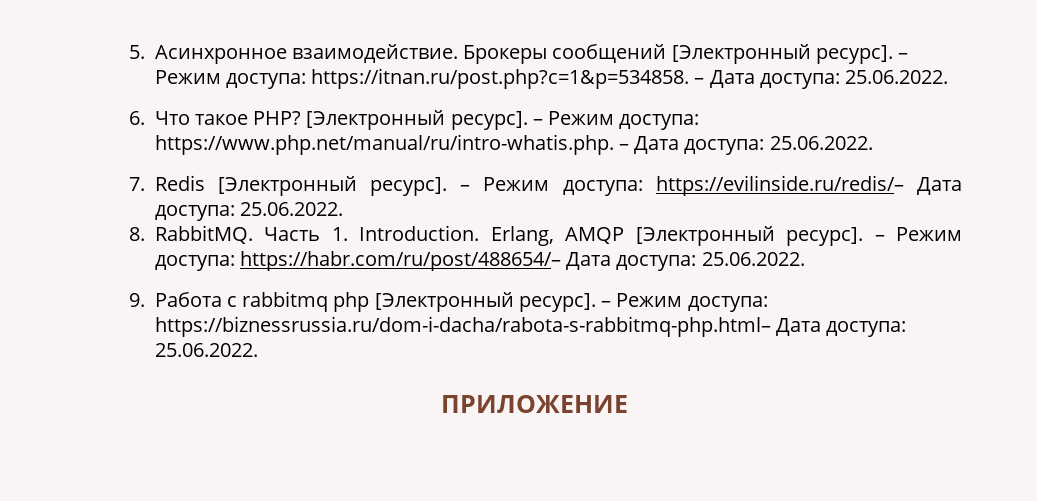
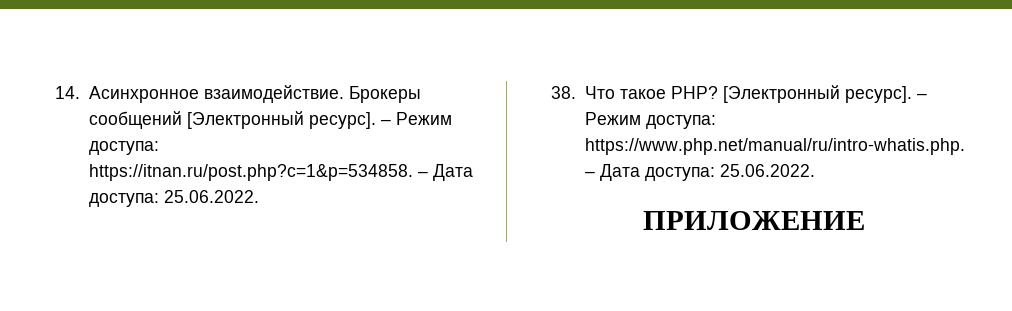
- 5. Асинхронное взаимодействие.
+ 14. Асинхронное взаимодействие.
- 6. Что такое PHP?
+ 38. Что такое PHP?
- 7. Redis [Электронный ресурс]. – Режим доступа: https://evilinside.ru/redis/– Дата доступа: 25.06.2022.
- 8. RabbitMQ. Часть 1. Introduction. Erlang, AMQP [Электронный ресурс]. – Режим доступа: https://habr.com/ru/post/488654/– Дата доступа: 25.06.2022.
- 9. Работа с rabbitmq php [Электронный ресурс]. – Режим доступа: https://biznessrussia.ru/dom-i-dacha/rabota-s-rabbitmq-php.html– Дата доступа: 25.06.2022.

